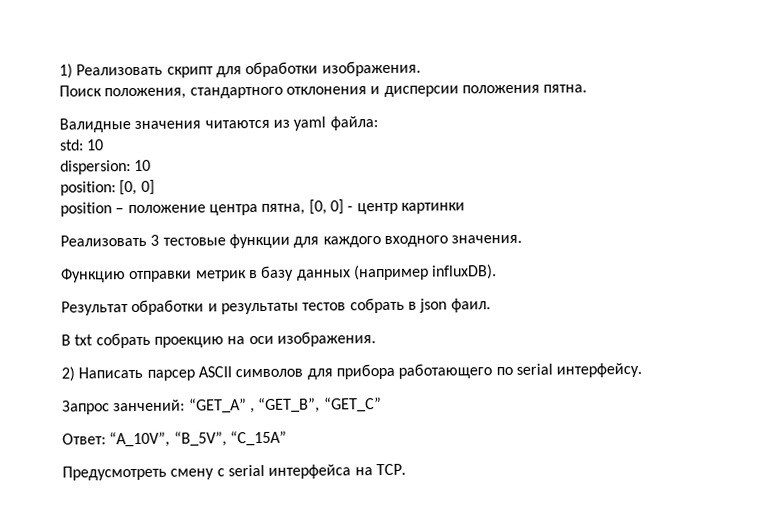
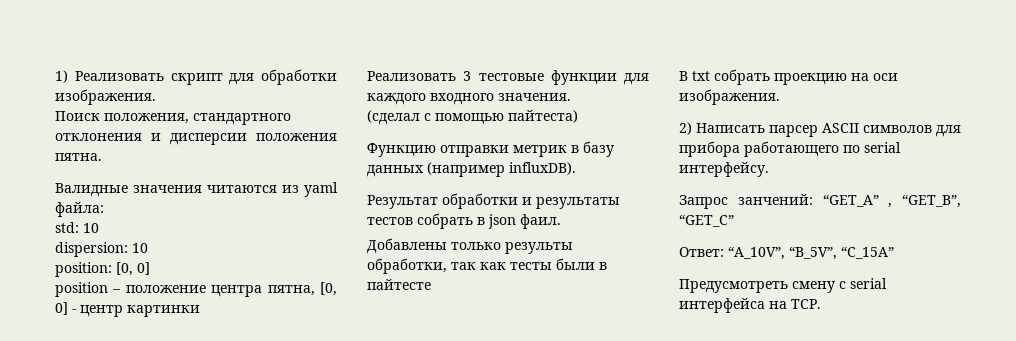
+ (сделал с помощью пайтеста)
+ Добавлены только результы обработки, так как тесты были в пайтесте

